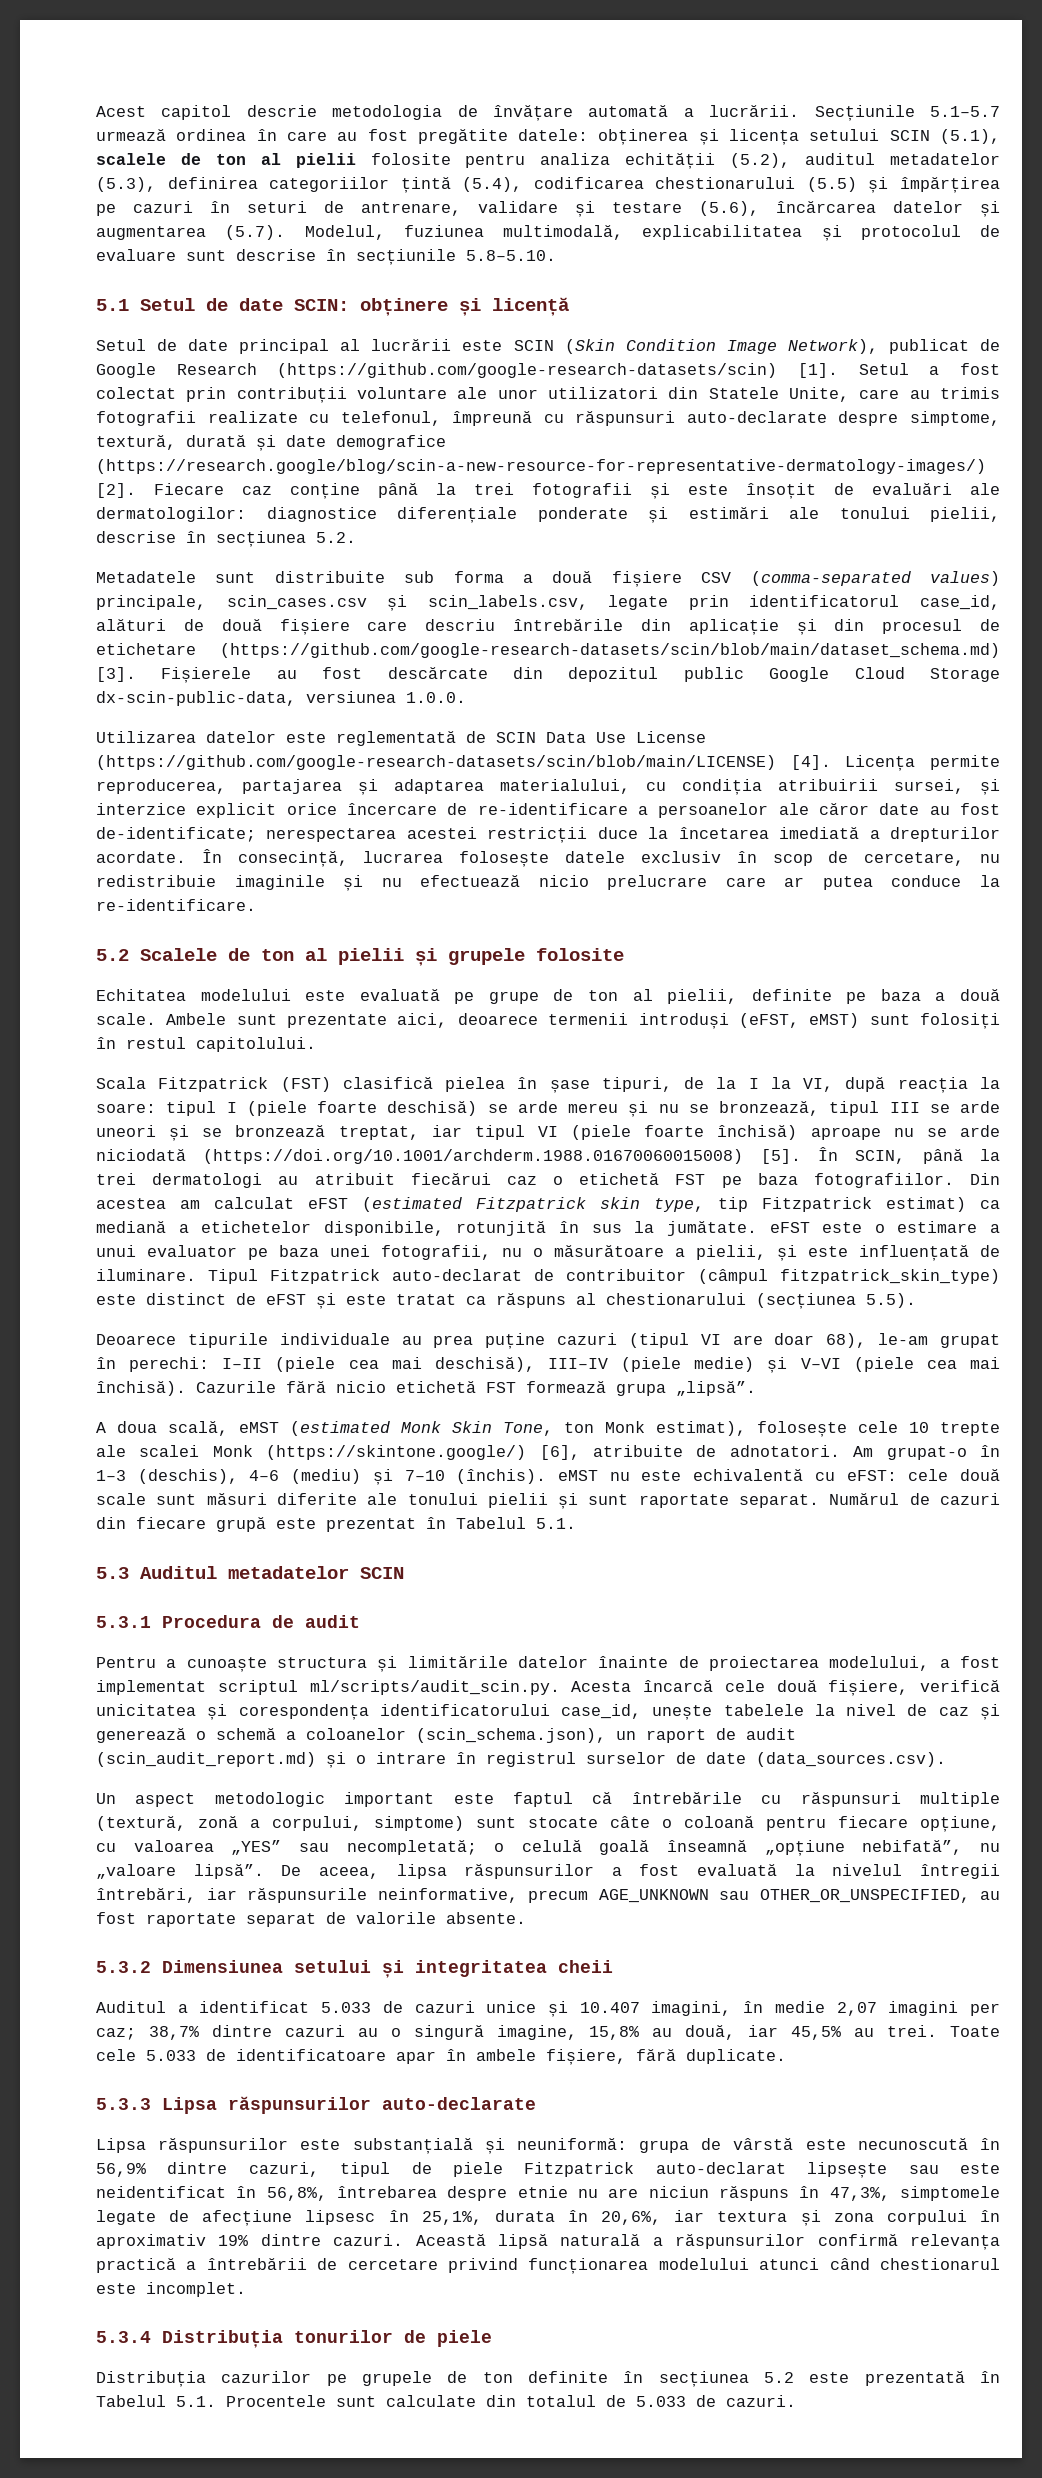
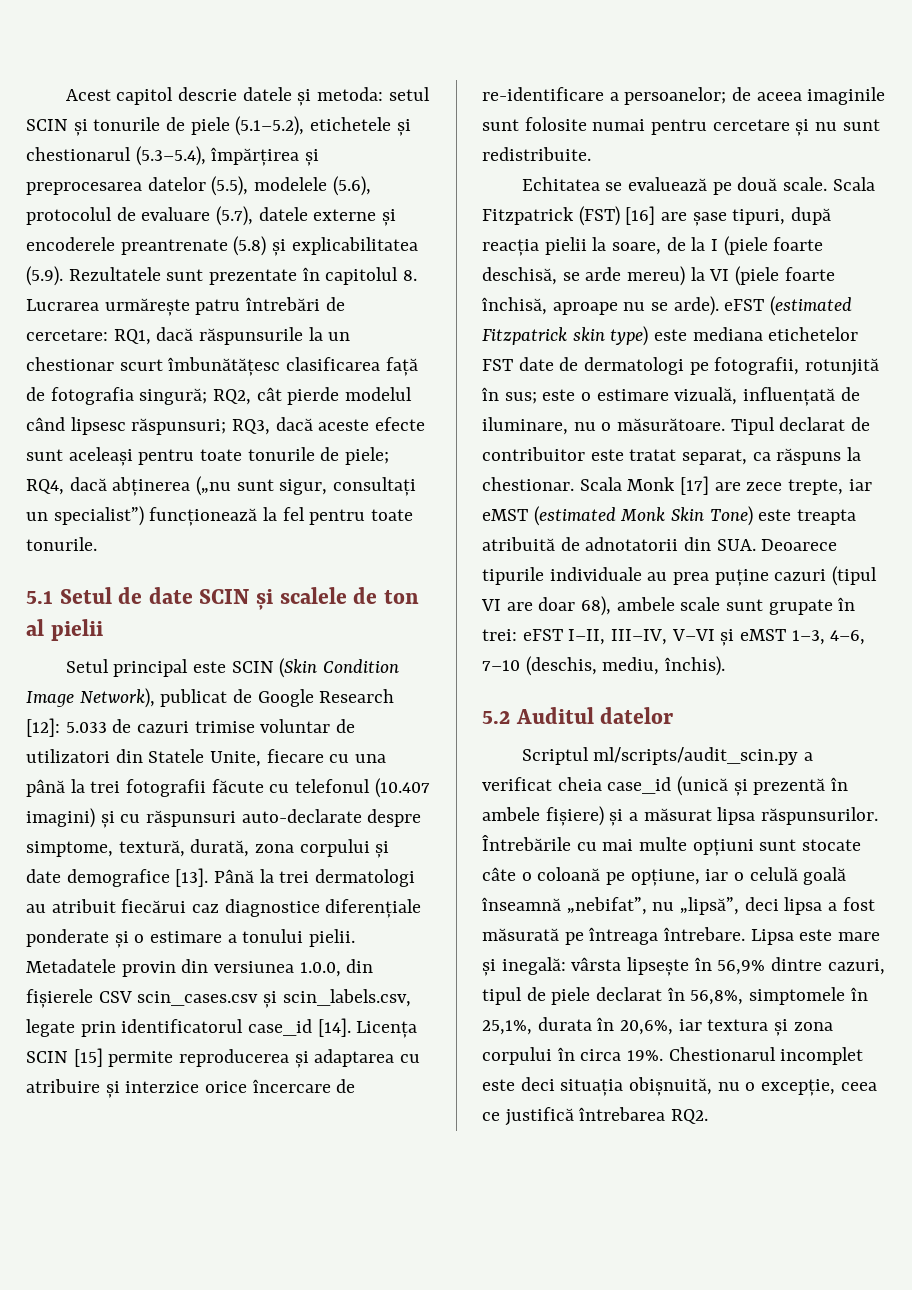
- Acest capitol descrie metodologia de învățare automată a lucrării. Secțiunile 5.1–5.7 urmează ordinea în care au fost pregătite datele: obținerea și licența setului SCIN (5.1), scalele de ton al pielii folosite pentru analiza echității (5.2), auditul metadatelor (5.3), definirea categoriilor țintă (5.4), codificarea chestionarului (5.5) și împărțirea pe cazuri în seturi de antrenare, validare și testare (5.6), încărcarea datelor și augmentarea (5.7). Modelul, fuziunea multimodală, explicabilitatea și protocolul de evaluare sunt descrise în secțiunile 5.8–5.10.
- 5.1 Setul de date SCIN: obținere și licență
- Setul de date principal al lucrării este SCIN (Skin Condition Image Network), publicat de Google Research (https://github.com/google-research-datasets/scin) [1]. Setul a fost colectat prin contribuții voluntare ale unor utilizatori din Statele Unite, care au trimis fotografii realizate cu telefonul, împreună cu răspunsuri auto-declarate despre simptome, textură, durată și date demografice (https://research.google/blog/scin-a-new-resource-for-representative-dermatology-images/) [2]. Fiecare caz conține până la trei fotografii și este însoțit de evaluări ale dermatologilor: diagnostice diferențiale ponderate și estimări ale tonului pielii, descrise în secțiunea 5.2.
- Metadatele sunt distribuite sub forma a două fișiere CSV (comma-separated values) principale, scin_cases.csv și scin_labels.csv, legate prin identificatorul case_id, alături de două fișiere care descriu întrebările din aplicație și din procesul de etichetare (https://github.com/google-research-datasets/scin/blob/main/dataset_schema.md) [3]. Fișierele au fost descărcate din depozitul public Google Cloud Storage dx-scin-public-data, versiunea 1.0.0.
- Utilizarea datelor este reglementată de SCIN Data Use License (https://github.com/google-research-datasets/scin/blob/main/LICENSE) [4]. Licența permite reproducerea, partajarea și adaptarea materialului, cu condiția atribuirii sursei, și interzice explicit orice încercare de re-identificare a persoanelor ale căror date au fost de-identificate; nerespectarea acestei restricții duce la încetarea imediată a drepturilor acordate. În consecință, lucrarea folosește datele exclusiv în scop de cercetare, nu redistribuie imaginile și nu efectuează nicio prelucrare care ar putea conduce la re-identificare.
- 5.2 Scalele de ton al pielii și grupele folosite
- Echitatea modelului este evaluată pe grupe de ton al pielii, definite pe baza a două scale. Ambele sunt prezentate aici, deoarece termenii introduși (eFST, eMST) sunt folosiți în restul capitolului.
- Scala Fitzpatrick (FST) clasifică pielea în șase tipuri, de la I la VI, după reacția la soare: tipul I (piele foarte deschisă) se arde mereu și nu se bronzează, tipul III se arde uneori și se bronzează treptat, iar tipul VI (piele foarte închisă) aproape nu se arde niciodată (https://doi.org/10.1001/archderm.1988.01670060015008) [5]. În SCIN, până la trei dermatologi au atribuit fiecărui caz o etichetă FST pe baza fotografiilor. Din acestea am calculat eFST (estimated Fitzpatrick skin type, tip Fitzpatrick estimat) ca mediană a etichetelor disponibile, rotunjită în sus la jumătate. eFST este o estimare a unui evaluator pe baza unei fotografii, nu o măsurătoare a pielii, și este influențată de iluminare. Tipul Fitzpatrick auto-declarat de contribuitor (câmpul fitzpatrick_skin_type) este distinct de eFST și este tratat ca răspuns al chestionarului (secțiunea 5.5).
- Deoarece tipurile individuale au prea puține cazuri (tipul VI are doar 68), le-am grupat în perechi: I–II (piele cea mai deschisă), III–IV (piele medie) și V–VI (piele cea mai închisă). Cazurile fără nicio etichetă FST formează grupa „lipsă”.
- A doua scală, eMST (estimated Monk Skin Tone, ton Monk estimat), folosește cele 10 trepte ale scalei Monk (https://skintone.google/) [6], atribuite de adnotatori. Am grupat-o în 1–3 (deschis), 4–6 (mediu) și 7–10 (închis). eMST nu este echivalentă cu eFST: cele două scale sunt măsuri diferite ale tonului pielii și sunt raportate separat. Numărul de cazuri din fiecare grupă este prezentat în Tabelul 5.1.
- 5.3 Auditul metadatelor SCIN
- 5.3.1 Procedura de audit
- Pentru a cunoaște structura și limitările datelor înainte de proiectarea modelului, a fost implementat scriptul ml/scripts/audit_scin.py. Acesta încarcă cele două fișiere, verifică unicitatea și corespondența identificatorului case_id, unește tabelele la nivel de caz și generează o schemă a coloanelor (scin_schema.json), un raport de audit (scin_audit_report.md) și o intrare în registrul surselor de date (data_sources.csv).
- Un aspect metodologic important este faptul că întrebările cu răspunsuri multiple (textură, zonă a corpului, simptome) sunt stocate câte o coloană pentru fiecare opțiune, cu valoarea „YES” sau necompletată; o celulă goală înseamnă „opțiune nebifată”, nu „valoare lipsă”. De aceea, lipsa răspunsurilor a fost evaluată la nivelul întregii întrebări, iar răspunsurile neinformative, precum AGE_UNKNOWN sau OTHER_OR_UNSPECIFIED, au fost raportate separat de valorile absente.
- 5.3.2 Dimensiunea setului și integritatea cheii
- Auditul a identificat 5.033 de cazuri unice și 10.407 imagini, în medie 2,07 imagini per caz; 38,7% dintre cazuri au o singură imagine, 15,8% au două, iar 45,5% au trei. Toate cele 5.033 de identificatoare apar în ambele fișiere, fără duplicate.
- 5.3.3 Lipsa răspunsurilor auto-declarate
- Lipsa răspunsurilor este substanțială și neuniformă: grupa de vârstă este necunoscută în 56,9% dintre cazuri, tipul de piele Fitzpatrick auto-declarat lipsește sau este neidentificat în 56,8%, întrebarea despre etnie nu are niciun răspuns în 47,3%, simptomele legate de afecțiune lipsesc în 25,1%, durata în 20,6%, iar textura și zona corpului în aproximativ 19% dintre cazuri. Această lipsă naturală a răspunsurilor confirmă relevanța practică a întrebării de cercetare privind funcționarea modelului atunci când chestionarul este incomplet.
- 5.3.4 Distribuția tonurilor de piele
- Distribuția cazurilor pe grupele de ton definite în secțiunea 5.2 este prezentată în Tabelul 5.1. Procentele sunt calculate din totalul de 5.033 de cazuri.
+ Acest capitol descrie datele și metoda: setul SCIN și tonurile de piele (5.1–5.2), etichetele și chestionarul (5.3–5.4), împărțirea și preprocesarea datelor (5.5), modelele (5.6), protocolul de evaluare (5.7), datele externe și encoderele preantrenate (5.8) și explicabilitatea (5.9). Rezultatele sunt prezentate în capitolul 8. Lucrarea urmărește patru întrebări de cercetare: RQ1, dacă răspunsurile la un chestionar scurt îmbunătățesc clasificarea față de fotografia singură; RQ2, cât pierde modelul când lipsesc răspunsuri; RQ3, dacă aceste efecte sunt aceleași pentru toate tonurile de piele; RQ4, dacă abținerea („nu sunt sigur, consultați un specialist”) funcționează la fel pentru toate tonurile.
+ 5.1 Setul de date SCIN și scalele de ton al pielii
+ Setul principal este SCIN (Skin Condition Image Network), publicat de Google Research [12]: 5.033 de cazuri trimise voluntar de utilizatori din Statele Unite, fiecare cu una până la trei fotografii făcute cu telefonul (10.407 imagini) și cu răspunsuri auto-declarate despre simptome, textură, durată, zona corpului și date demografice [13]. Până la trei dermatologi au atribuit fiecărui caz diagnostice diferențiale ponderate și o estimare a tonului pielii. Metadatele provin din versiunea 1.0.0, din fișierele CSV scin_cases.csv și scin_labels.csv, legate prin identificatorul case_id [14]. Licența SCIN [15] permite reproducerea și adaptarea cu atribuire și interzice orice încercare de re-identificare a persoanelor; de aceea imaginile sunt folosite numai pentru cercetare și nu sunt redistribuite.
+ Echitatea se evaluează pe două scale. Scala Fitzpatrick (FST) [16] are șase tipuri, după reacția pielii la soare, de la I (piele foarte deschisă, se arde mereu) la VI (piele foarte închisă, aproape nu se arde). eFST (estimated Fitzpatrick skin type) este mediana etichetelor FST date de dermatologi pe fotografii, rotunjită în sus; este o estimare vizuală, influențată de iluminare, nu o măsurătoare. Tipul declarat de contribuitor este tratat separat, ca răspuns la chestionar. Scala Monk [17] are zece trepte, iar eMST (estimated Monk Skin Tone) este treapta atribuită de adnotatorii din SUA. Deoarece tipurile individuale au prea puține cazuri (tipul VI are doar 68), ambele scale sunt grupate în trei: eFST I–II, III–IV, V–VI și eMST 1–3, 4–6, 7–10 (deschis, mediu, închis).
+ 5.2 Auditul datelor
+ Scriptul ml/scripts/audit_scin.py a verificat cheia case_id (unică și prezentă în ambele fișiere) și a măsurat lipsa răspunsurilor. Întrebările cu mai multe opțiuni sunt stocate câte o coloană pe opțiune, iar o celulă goală înseamnă „nebifat”, nu „lipsă”, deci lipsa a fost măsurată pe întreaga întrebare. Lipsa este mare și inegală: vârsta lipsește în 56,9% dintre cazuri, tipul de piele declarat în 56,8%, simptomele în 25,1%, durata în 20,6%, iar textura și zona corpului în circa 19%. Chestionarul incomplet este deci situația obișnuită, nu o excepție, ceea ce justifică întrebarea RQ2.

